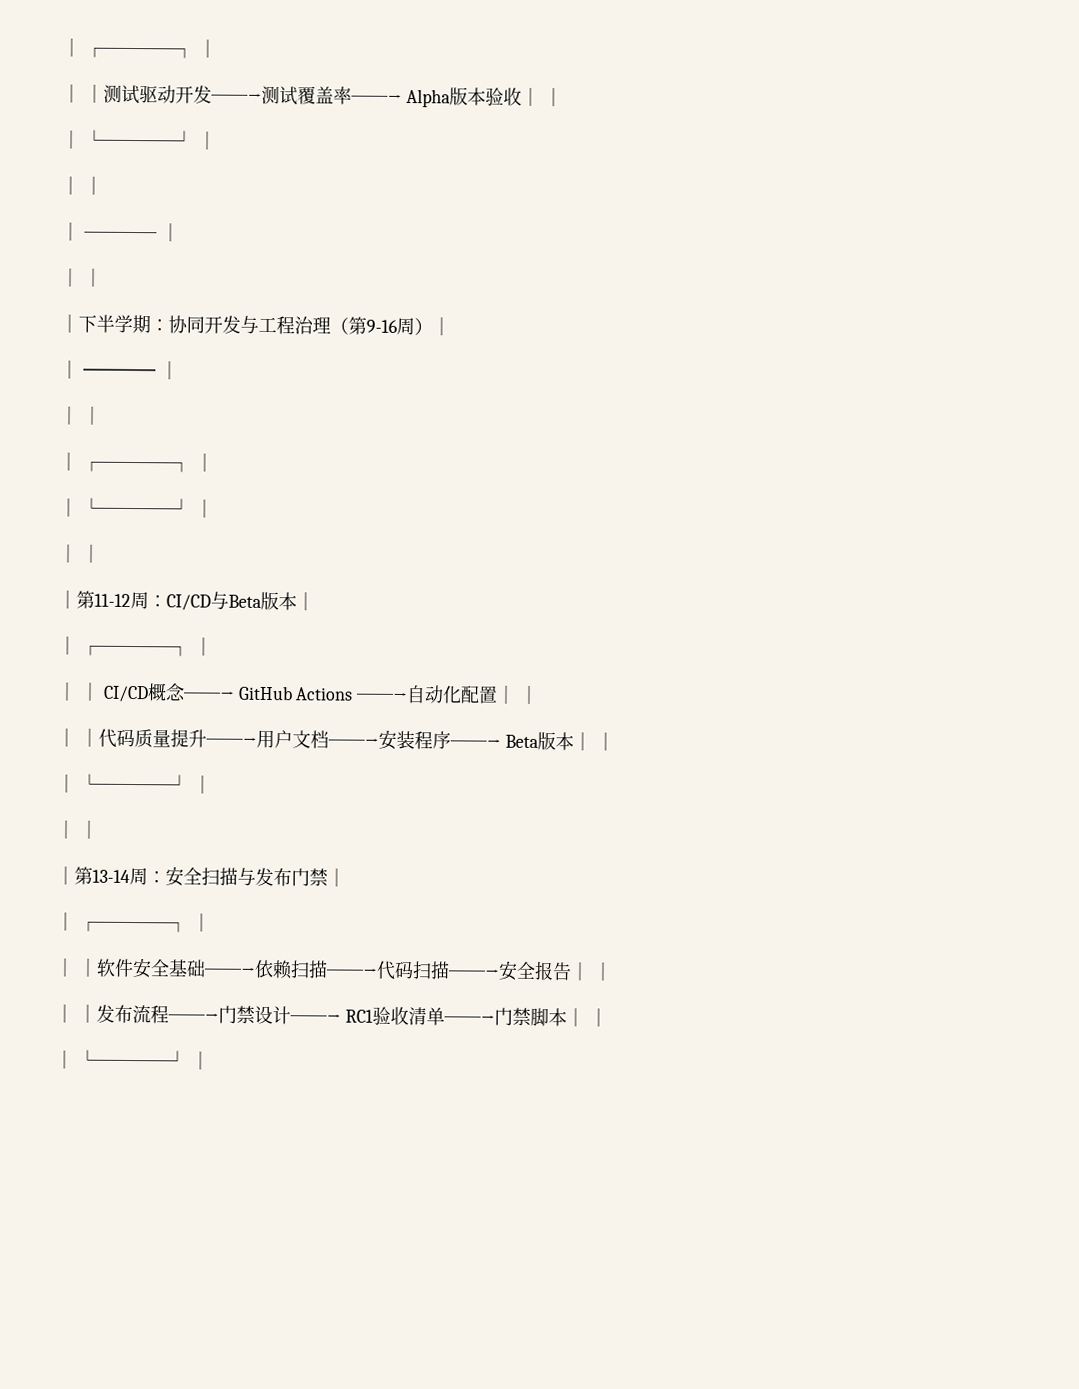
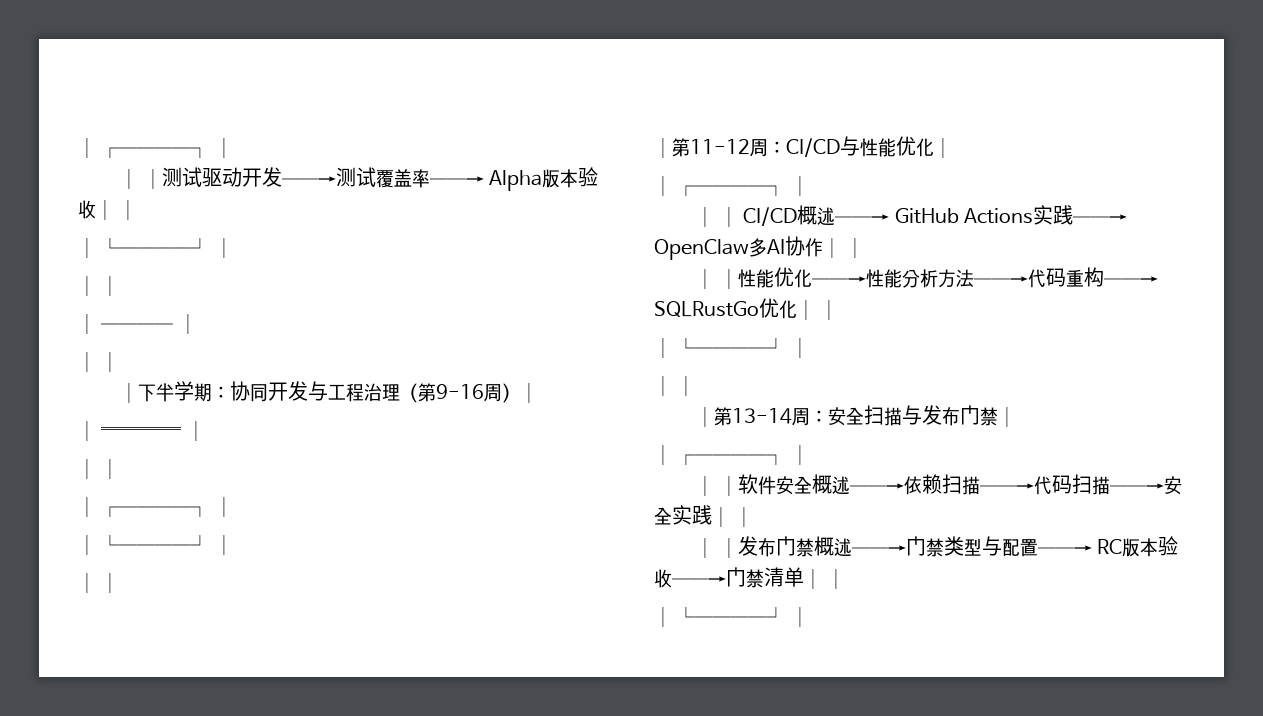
- │第11-12周：CI/CD与Beta版本│
+ │第11-12周：CI/CD与性能优化│
- │ │ CI/CD概念──→ GitHub Actions ──→自动化配置│ │
- │ │代码质量提升──→用户文档──→安装程序──→ Beta版本│ │
+ │ │ CI/CD概述──→ GitHub Actions实践──→ OpenClaw多AI协作│ │
+ │ │性能优化──→性能分析方法──→代码重构──→ SQLRustGo优化│ │
- │ │软件安全基础──→依赖扫描──→代码扫描──→安全报告│ │
+ │ │软件安全概述──→依赖扫描──→代码扫描──→安全实践│ │
- │ │发布流程──→门禁设计──→ RC1验收清单──→门禁脚本│ │
+ │ │发布门禁概述──→门禁类型与配置──→ RC版本验收──→门禁清单│ │

